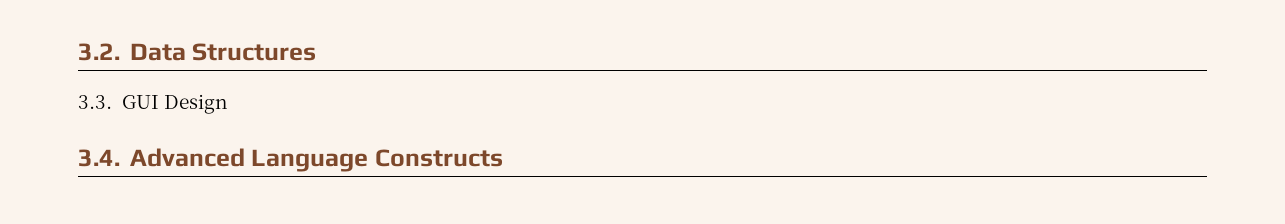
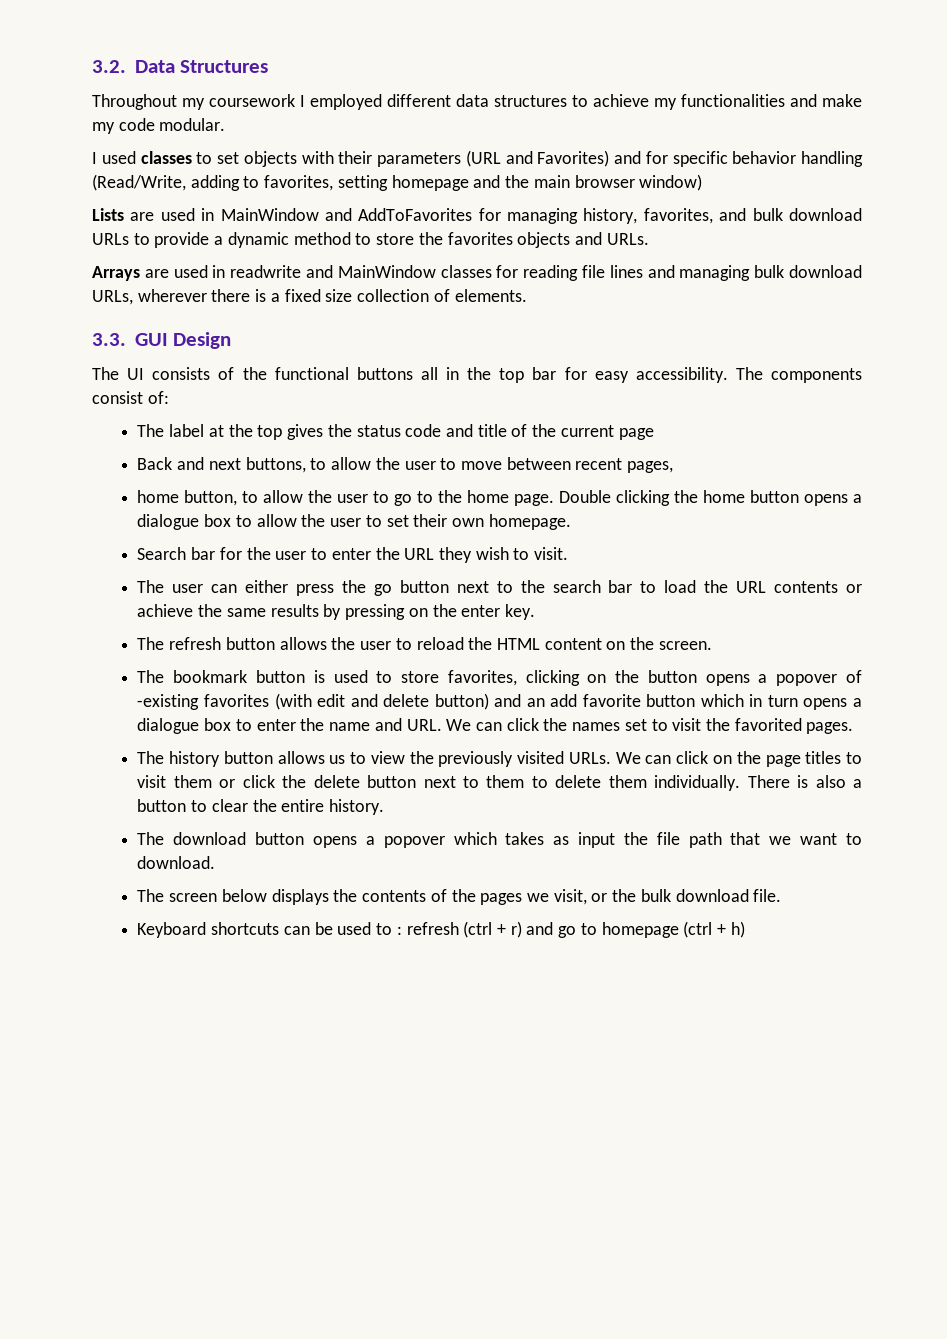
+ Throughout my coursework I employed different data structures to achieve my functionalities and make my code modular.
+ I used classes to set objects with their parameters (URL and Favorites) and for specific behavior handling (Read/Write, adding to favorites, setting homepage and the main browser window)
+ Lists are used in MainWindow and AddToFavorites for managing history, favorites, and bulk download URLs to provide a dynamic method to store the favorites objects and URLs.
+ Arrays are used in readwrite and MainWindow classes for reading file lines and managing bulk download URLs, wherever there is a fixed size collection of elements.
  3.3. GUI Design
- 3.4. Advanced Language Constructs
+ The UI consists of the functional buttons all in the top bar for easy accessibility. The components consist of:
+ The label at the top gives the status code and title of the current page
+ Back and next buttons, to allow the user to move between recent pages,
+ home button, to allow the user to go to the home page. Double clicking the home button opens a dialogue box to allow the user to set their own homepage.
+ Search bar for the user to enter the URL they wish to visit.
+ The user can either press the go button next to the search bar to load the URL contents or achieve the same results by pressing on the enter key.
+ The refresh button allows the user to reload the HTML content on the screen.
+ The bookmark button is used to store favorites, clicking on the button opens a popover of -existing favorites (with edit and delete button) and an add favorite button which in turn opens a dialogue box to enter the name and URL. We can click the names set to visit the favorited pages.
+ The history button allows us to view the previously visited URLs. We can click on the page titles to visit them or click the delete button next to them to delete them individually. There is also a button to clear the entire history.
+ The download button opens a popover which takes as input the file path that we want to download.
+ The screen below displays the contents of the pages we visit, or the bulk download file.
+ Keyboard shortcuts can be used to : refresh (ctrl + r) and go to homepage (ctrl + h)

